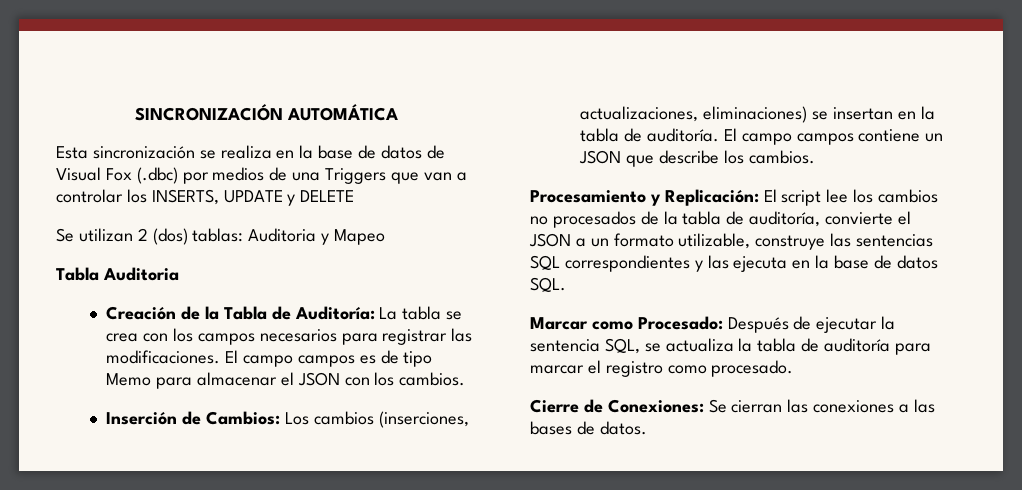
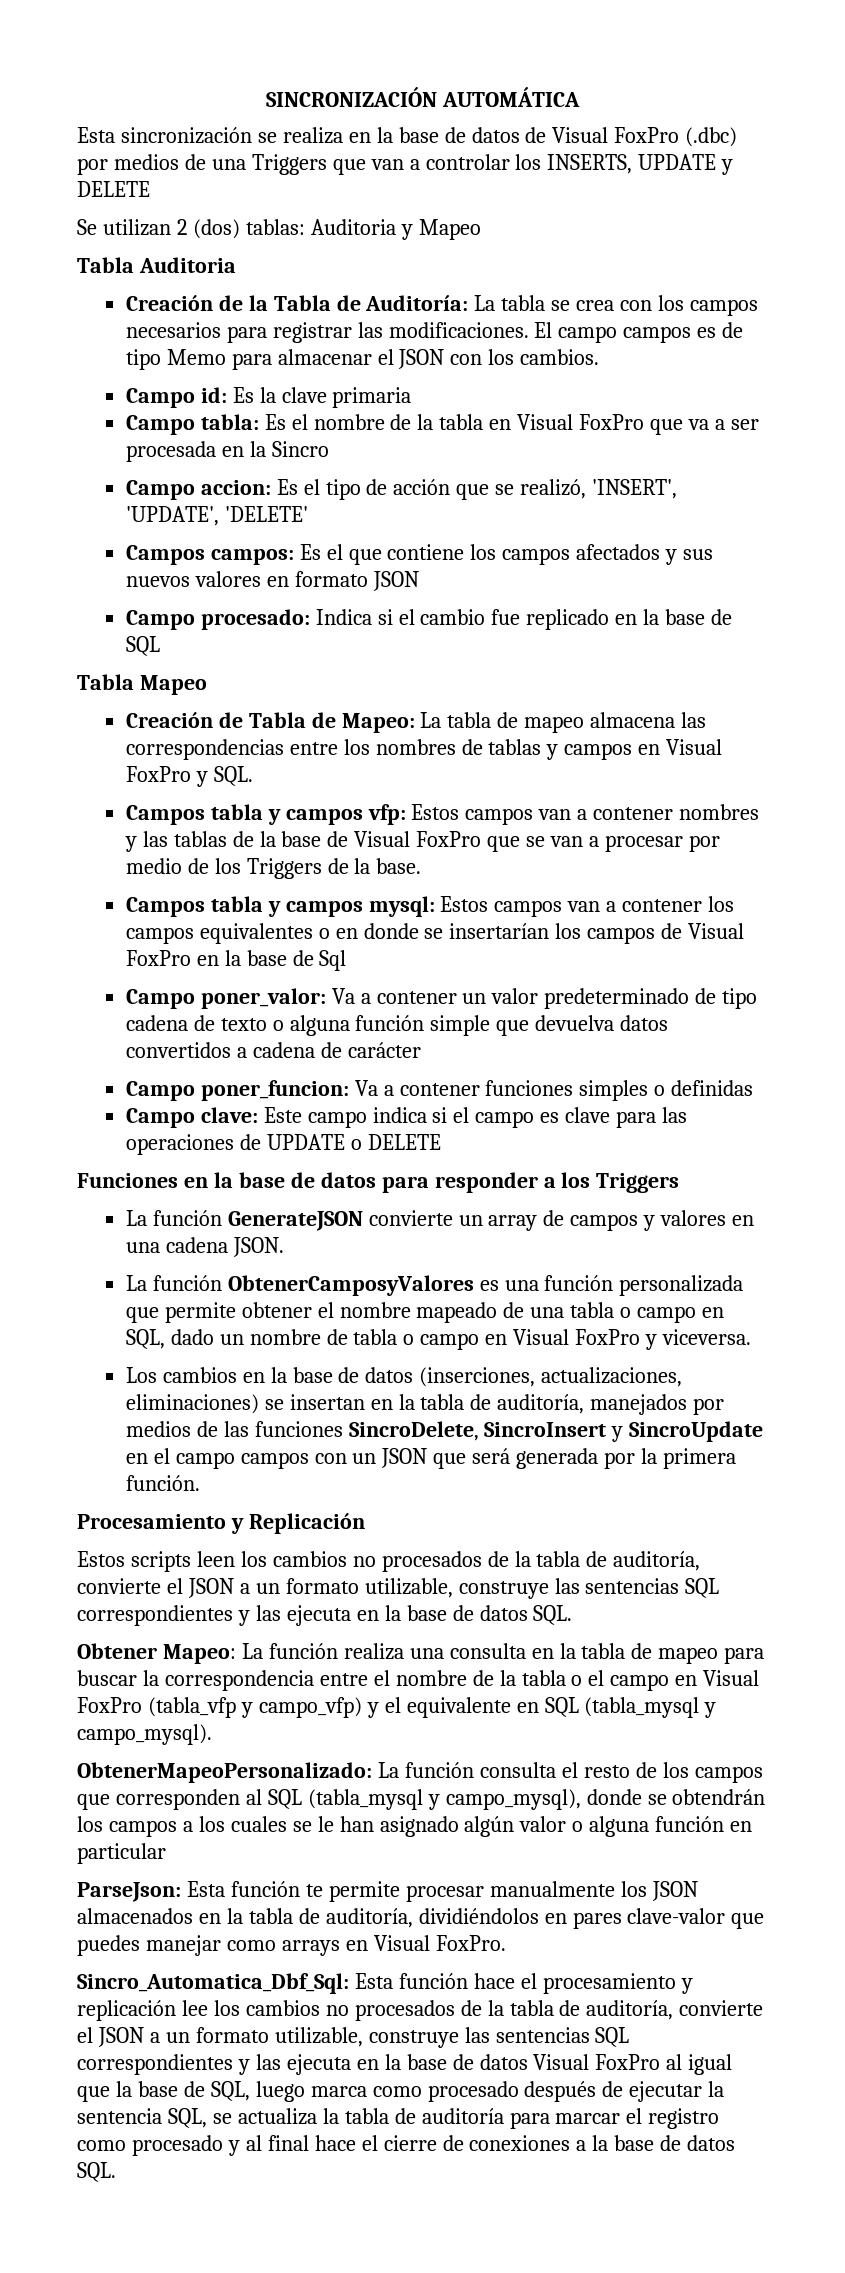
- Esta sincronización se realiza en la base de datos de Visual Fox (.dbc) por medios de una Triggers que van a controlar los INSERTS, UPDATE y DELETE
+ Esta sincronización se realiza en la base de datos de Visual FoxPro (.dbc) por medios de una Triggers que van a controlar los INSERTS, UPDATE y DELETE
- Inserción de Cambios: Los cambios (inserciones, actualizaciones, eliminaciones) se insertan en la tabla de auditoría. El campo campos contiene un JSON que describe los cambios.
- Procesamiento y Replicación: El script lee los cambios no procesados de la tabla de auditoría, convierte el JSON a un formato utilizable, construye las sentencias SQL correspondientes y las ejecuta en la base de datos SQL.
+ Campo id: Es la clave primaria
+ Campo tabla: Es el nombre de la tabla en Visual FoxPro que va a ser procesada en la Sincro
+ Campo accion: Es el tipo de acción que se realizó, 'INSERT', 'UPDATE', 'DELETE'
+ Campos campos: Es el que contiene los campos afectados y sus nuevos valores en formato JSON
+ Campo procesado: Indica si el cambio fue replicado en la base de SQL
+ Tabla Mapeo
+ Creación de Tabla de Mapeo: La tabla de mapeo almacena las correspondencias entre los nombres de tablas y campos en Visual FoxPro y SQL.
+ Campos tabla y campos vfp: Estos campos van a contener nombres y las tablas de la base de Visual FoxPro que se van a procesar por medio de los Triggers de la base.
+ Campos tabla y campos mysql: Estos campos van a contener los campos equivalentes o en donde se insertarían los campos de Visual FoxPro en la base de Sql
+ Campo poner_valor: Va a contener un valor predeterminado de tipo cadena de texto o alguna función simple que devuelva datos convertidos a cadena de carácter
+ Campo poner_funcion: Va a contener funciones simples o definidas
+ Campo clave: Este campo indica si el campo es clave para las operaciones de UPDATE o DELETE
+ Funciones en la base de datos para responder a los Triggers
+ La función GenerateJSON convierte un array de campos y valores en una cadena JSON.
+ La función ObtenerCamposyValores es una función personalizada que permite obtener el nombre mapeado de una tabla o campo en SQL, dado un nombre de tabla o campo en Visual FoxPro y viceversa.
+ Los cambios en la base de datos (inserciones, actualizaciones, eliminaciones) se insertan en la tabla de auditoría, manejados por medios de las funciones SincroDelete, SincroInsert y SincroUpdate en el campo campos con un JSON que será generada por la primera función.
+ Procesamiento y Replicación
+ Estos scripts leen los cambios no procesados de la tabla de auditoría, convierte el JSON a un formato utilizable, construye las sentencias SQL correspondientes y las ejecuta en la base de datos SQL.
- Marcar como Procesado: Después de ejecutar la sentencia SQL, se actualiza la tabla de auditoría para marcar el registro como procesado.
- Cierre de Conexiones: Se cierran las conexiones a las bases de datos.
+ Obtener Mapeo: La función realiza una consulta en la tabla de mapeo para buscar la correspondencia entre el nombre de la tabla o el campo en Visual FoxPro (tabla_vfp y campo_vfp) y el equivalente en SQL (tabla_mysql y campo_mysql).
+ ObtenerMapeoPersonalizado: La función consulta el resto de los campos que corresponden al SQL (tabla_mysql y campo_mysql), donde se obtendrán los campos a los cuales se le han asignado algún valor o alguna función en particular
+ ParseJson: Esta función te permite procesar manualmente los JSON almacenados en la tabla de auditoría, dividiéndolos en pares clave-valor que puedes manejar como arrays en Visual FoxPro.
+ Sincro_Automatica_Dbf_Sql: Esta función hace el procesamiento y replicación lee los cambios no procesados de la tabla de auditoría, convierte el JSON a un formato utilizable, construye las sentencias SQL correspondientes y las ejecuta en la base de datos Visual FoxPro al igual que la base de SQL, luego marca como procesado después de ejecutar la sentencia SQL, se actualiza la tabla de auditoría para marcar el registro como procesado y al final hace el cierre de conexiones a la base de datos SQL.

